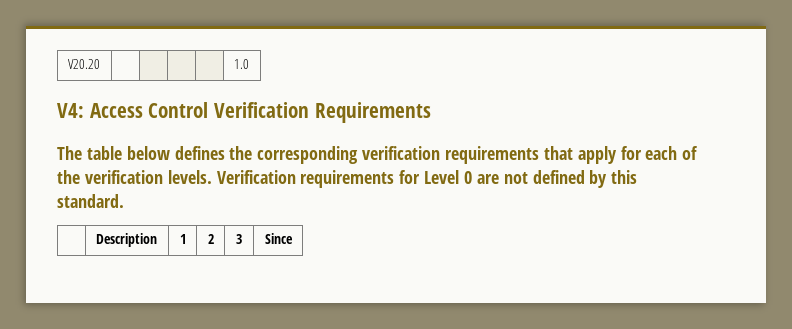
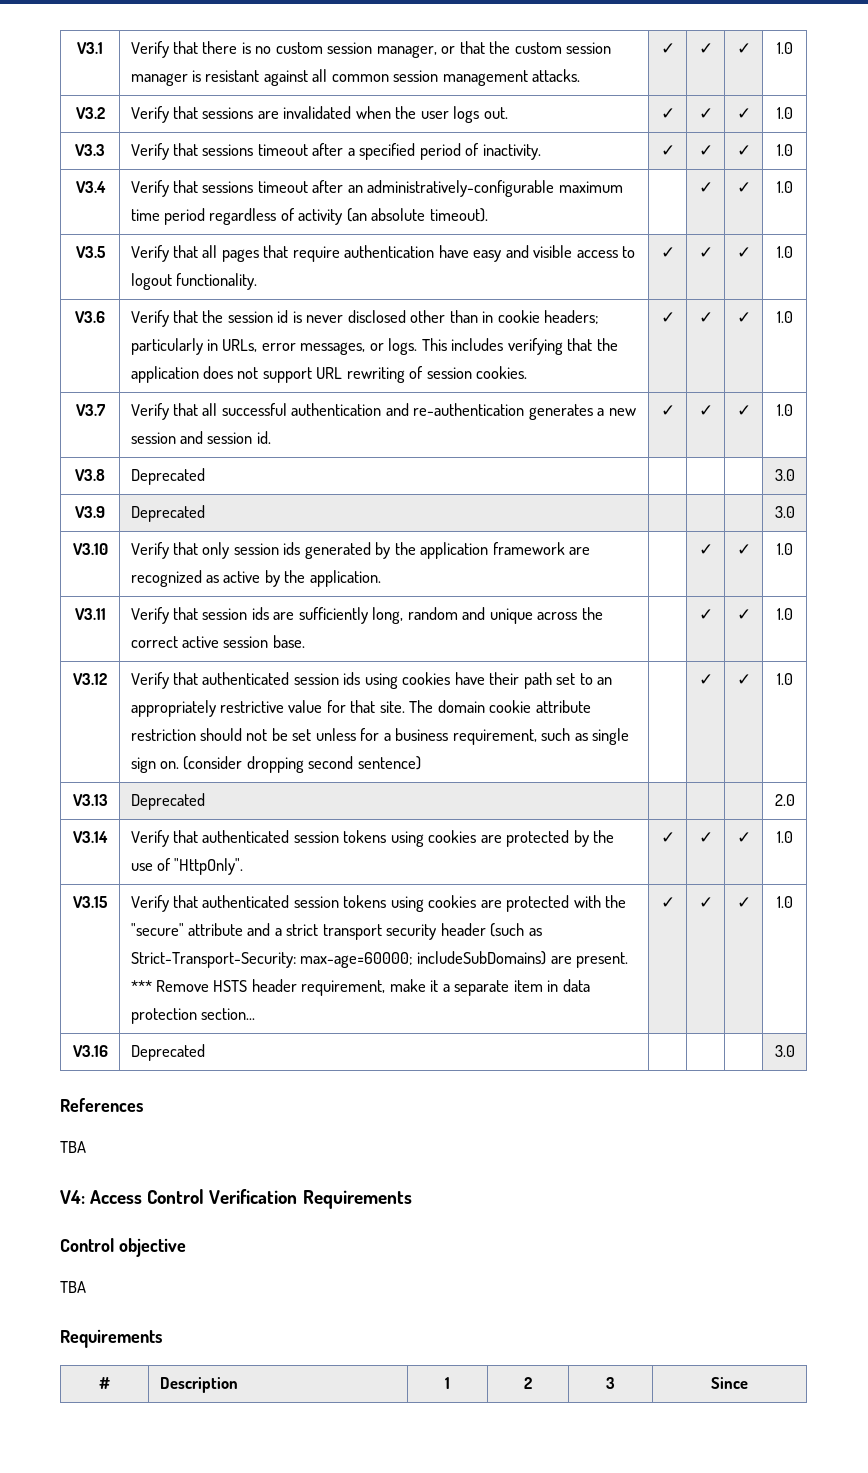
- V20.20 | | | | | 1.0
+ V3.1 | Verify that there is no custom session manager, or that the custom session manager is resistant against all common session management attacks. | ✓ | ✓ | ✓ | 1.0
+ V3.2 | Verify that sessions are invalidated when the user logs out. | ✓ | ✓ | ✓ | 1.0
+ V3.3 | Verify that sessions timeout after a specified period of inactivity. | ✓ | ✓ | ✓ | 1.0
+ V3.4 | Verify that sessions timeout after an administratively-configurable maximum time period regardless of activity (an absolute timeout). | | ✓ | ✓ | 1.0
+ V3.5 | Verify that all pages that require authentication have easy and visible access to logout functionality. | ✓ | ✓ | ✓ | 1.0
+ V3.6 | Verify that the session id is never disclosed other than in cookie headers; particularly in URLs, error messages, or logs. This includes verifying that the application does not support URL rewriting of session cookies. | ✓ | ✓ | ✓ | 1.0
+ V3.7 | Verify that all successful authentication and re-authentication generates a new session and session id. | ✓ | ✓ | ✓ | 1.0
+ V3.8 | Deprecated | | | | 3.0
+ V3.9 | Deprecated | | | | 3.0
+ V3.10 | Verify that only session ids generated by the application framework are recognized as active by the application. | | ✓ | ✓ | 1.0
+ V3.11 | Verify that session ids are sufficiently long, random and unique across the correct active session base. | | ✓ | ✓ | 1.0
+ V3.12 | Verify that authenticated session ids using cookies have their path set to an appropriately restrictive value for that site. The domain cookie attribute restriction should not be set unless for a business requirement, such as single sign on. (consider dropping second sentence) | | ✓ | ✓ | 1.0
+ V3.13 | Deprecated | | | | 2.0
+ V3.14 | Verify that authenticated session tokens using cookies are protected by the use of "HttpOnly". | ✓ | ✓ | ✓ | 1.0
+ V3.15 | Verify that authenticated session tokens using cookies are protected with the "secure" attribute and a strict transport security header (such as Strict-Transport-Security: max-age=60000; includeSubDomains) are present. *** Remove HSTS header requirement, make it a separate item in data protection section... | ✓ | ✓ | ✓ | 1.0
+ V3.16 | Deprecated | | | | 3.0
+ References
+ TBA
- The table below defines the corresponding verification requirements that apply for each of the verification levels. Verification requirements for Level 0 are not defined by this standard.
- | Description | 1 | 2 | 3 | Since
+ Control objective
+ TBA
+ Requirements
+ # | Description | 1 | 2 | 3 | Since

